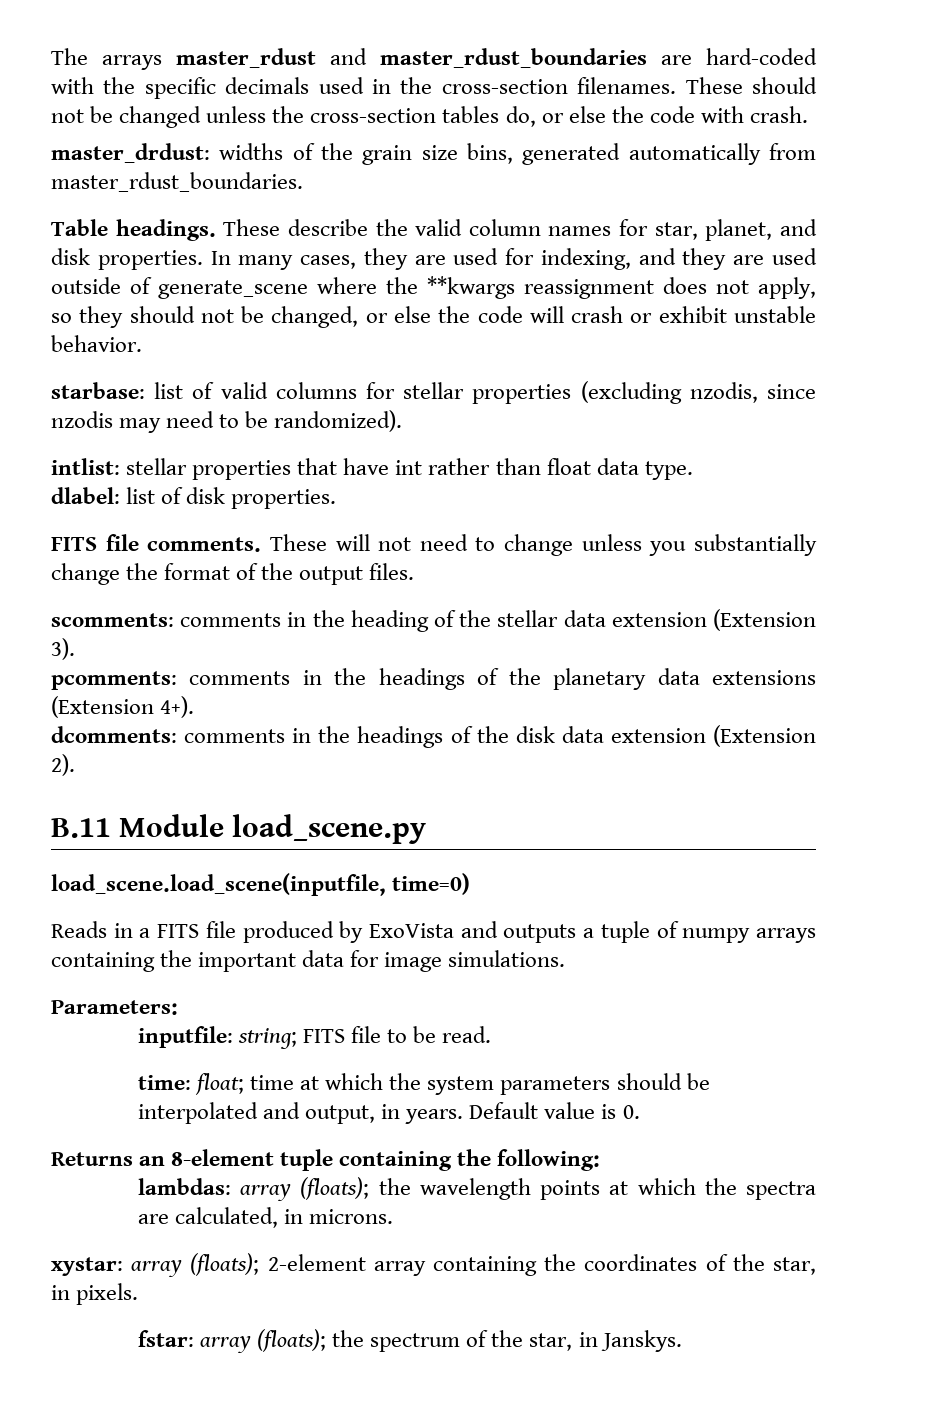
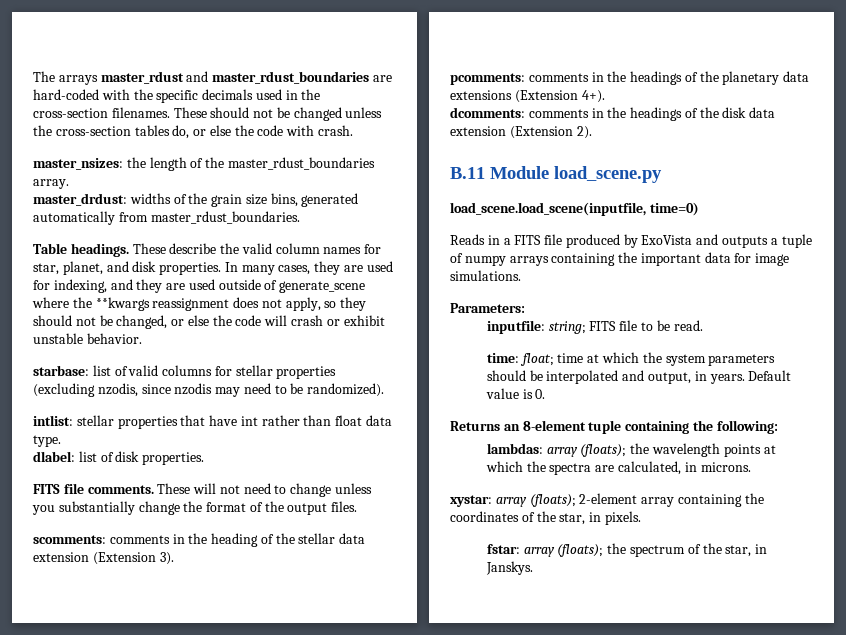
+ master_nsizes: the length of the master_rdust_boundaries array.

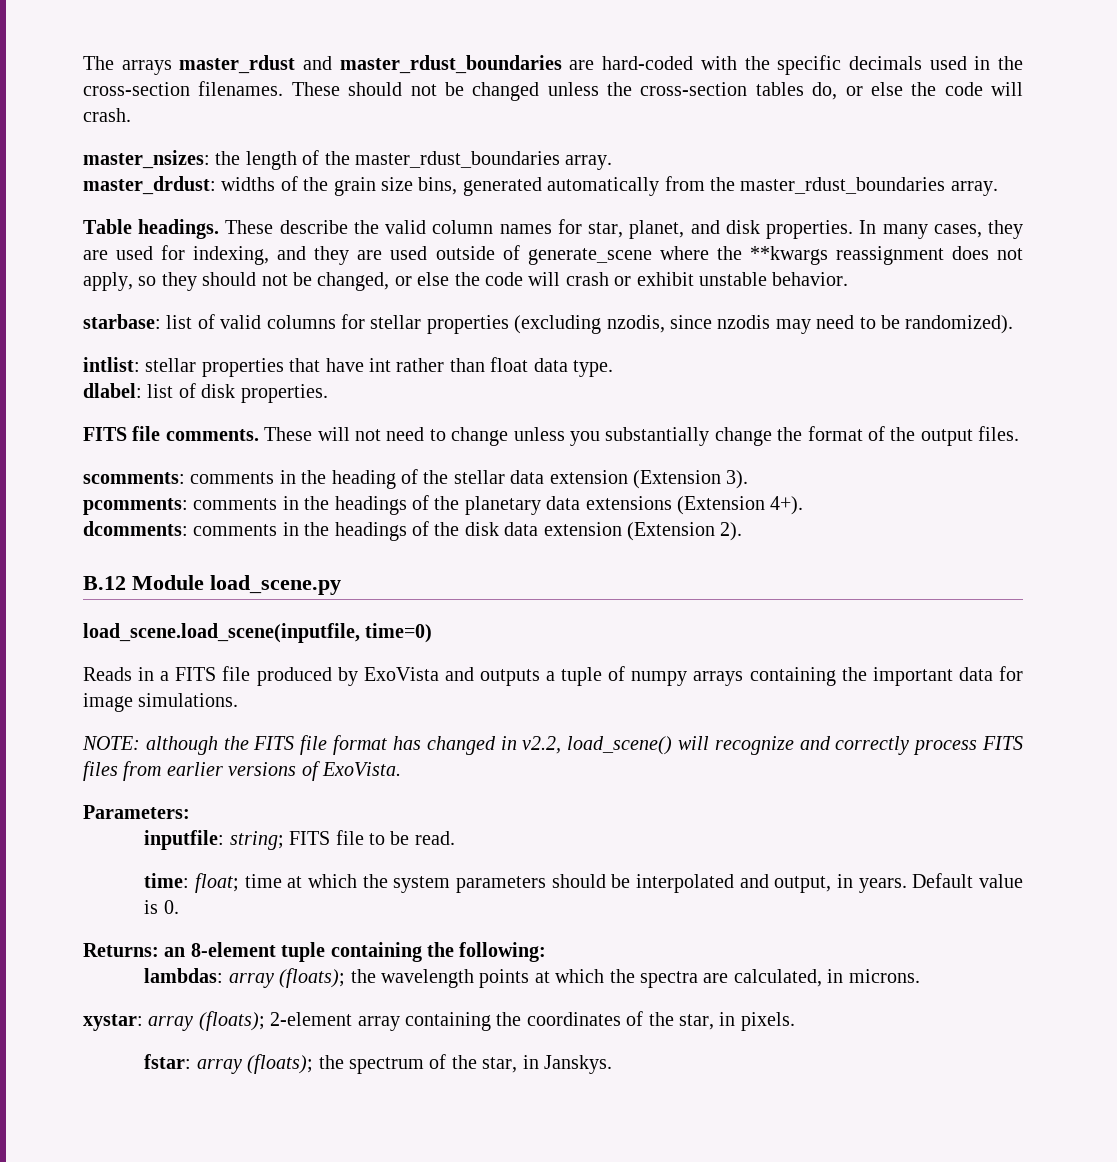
- These should not be changed unless the cross-section tables do, or else the code with crash.
+ These should not be changed unless the cross-section tables do, or else the code will crash.
- master_drdust: widths of the grain size bins, generated automatically from master_rdust_boundaries.
+ master_drdust: widths of the grain size bins, generated automatically from the master_rdust_boundaries array.
- B.11 Module load_scene.py
+ B.12 Module load_scene.py
+ NOTE: although the FITS file format has changed in v2.2, load_scene() will recognize and correctly process FITS files from earlier versions of ExoVista.
- Returns an 8-element tuple containing the following:
+ Returns: an 8-element tuple containing the following:

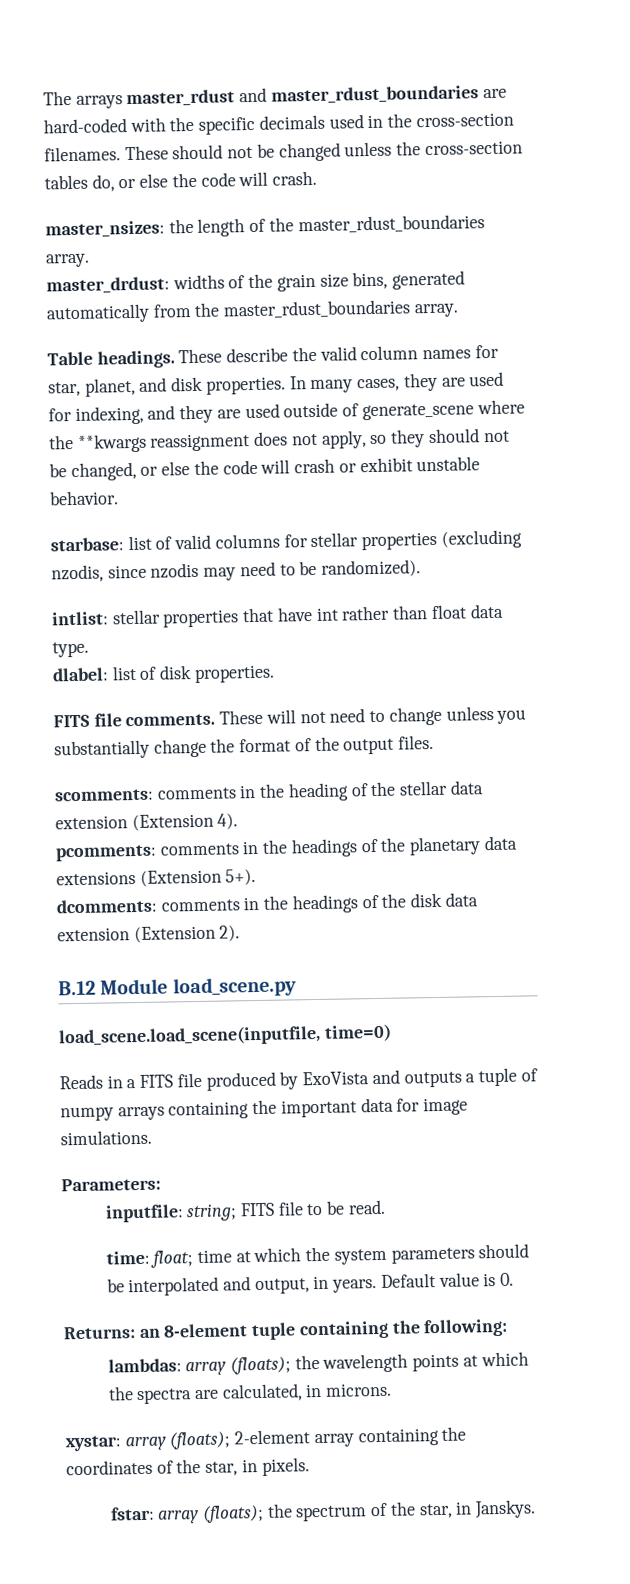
- scomments: comments in the heading of the stellar data extension (Extension 3).
+ scomments: comments in the heading of the stellar data extension (Extension 4).
- pcomments: comments in the headings of the planetary data extensions (Extension 4+).
+ pcomments: comments in the headings of the planetary data extensions (Extension 5+).
- NOTE: although the FITS file format has changed in v2.2, load_scene() will recognize and correctly process FITS files from earlier versions of ExoVista.

